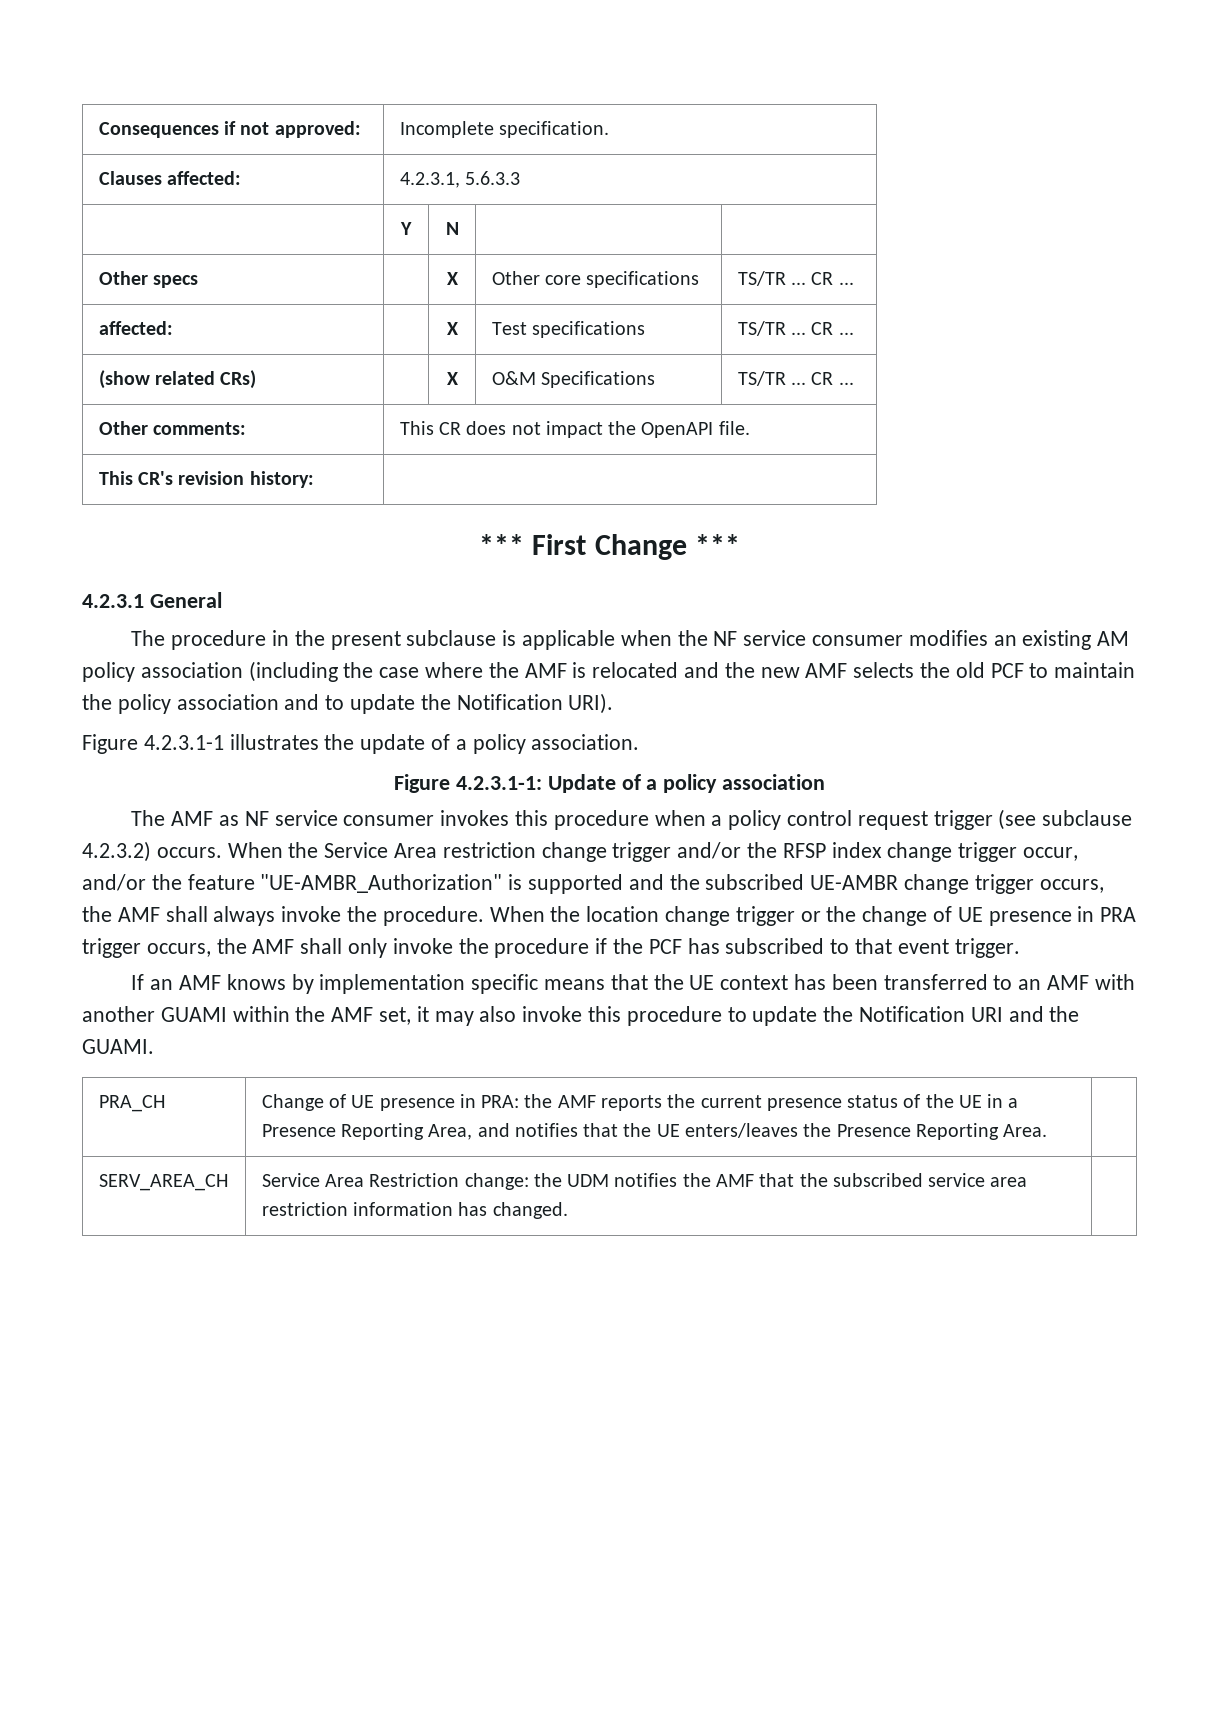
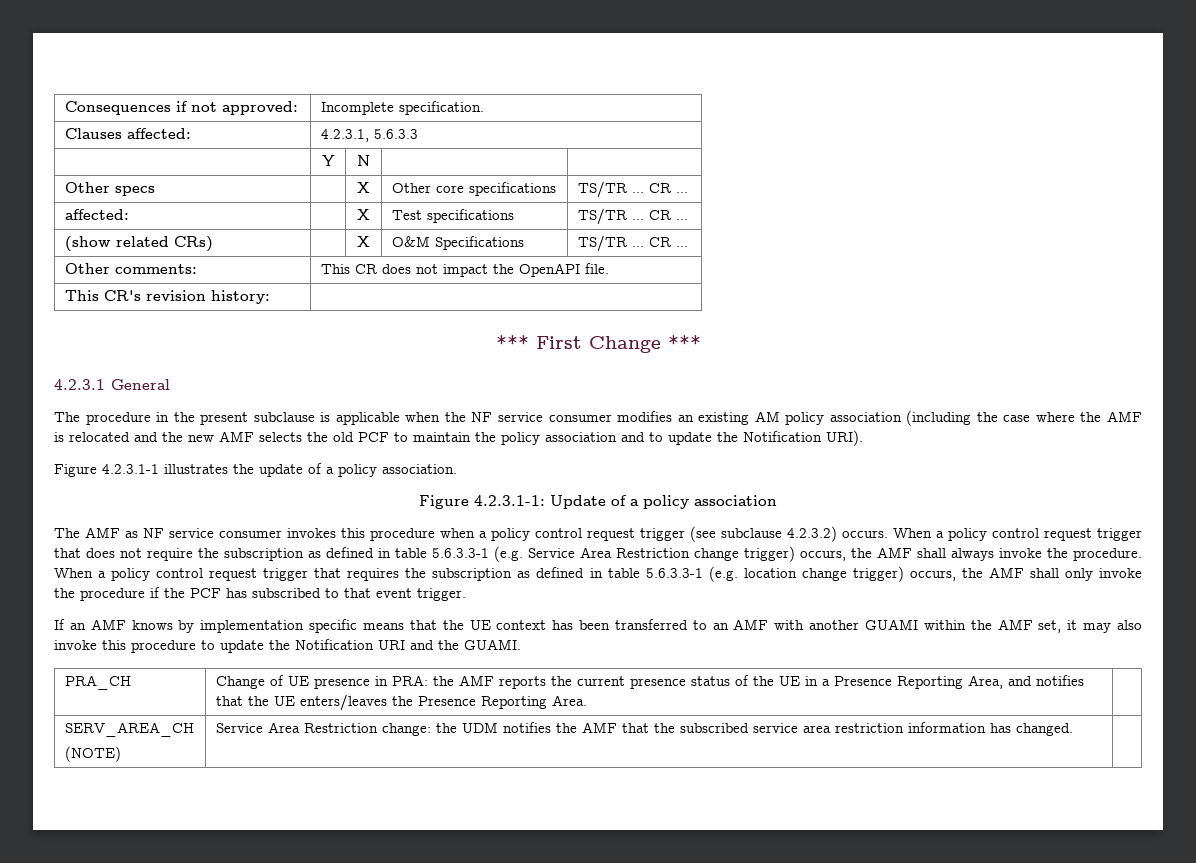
- When the Service Area restriction change trigger and/or the RFSP index change trigger occur, and/or the feature "UE-AMBR_Authorization" is supported and the subscribed UE-AMBR change trigger occurs, the AMF shall always invoke the procedure.
+ When a policy control request trigger that does not require the subscription as defined in table 5.6.3.3-1 (e.g. Service Area Restriction change trigger) occurs, the AMF shall always invoke the procedure.
- When the location change trigger or the change of UE presence in PRA trigger occurs, the AMF shall only invoke the procedure if the PCF has subscribed to that event trigger.
+ When a policy control request trigger that requires the subscription as defined in table 5.6.3.3-1 (e.g. location change trigger) occurs, the AMF shall only invoke the procedure if the PCF has subscribed to that event trigger.
- SERV_AREA_CH | Service Area Restriction change: the UDM notifies the AMF that the subscribed service area restriction information has changed. |
+ SERV_AREA_CH
+ (NOTE) | Service Area Restriction change: the UDM notifies the AMF that the subscribed service area restriction information has changed. |

